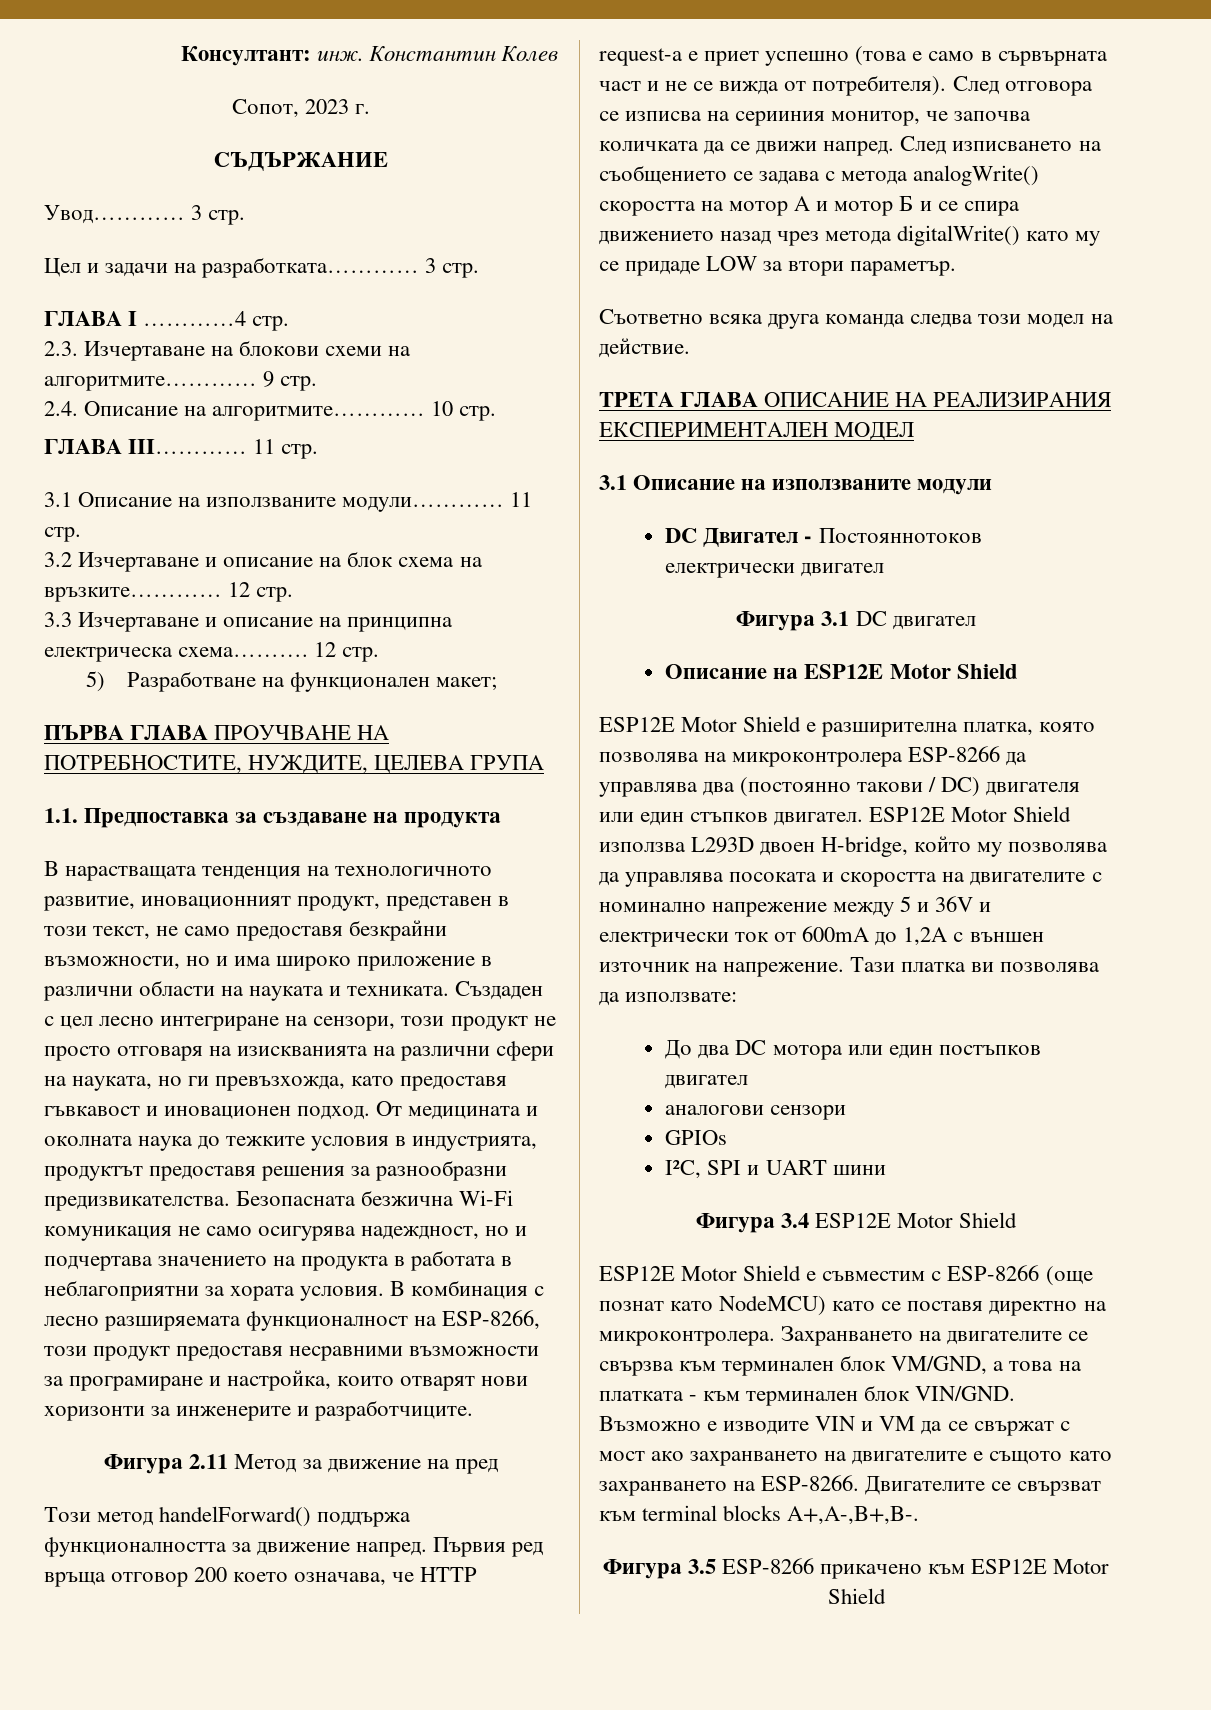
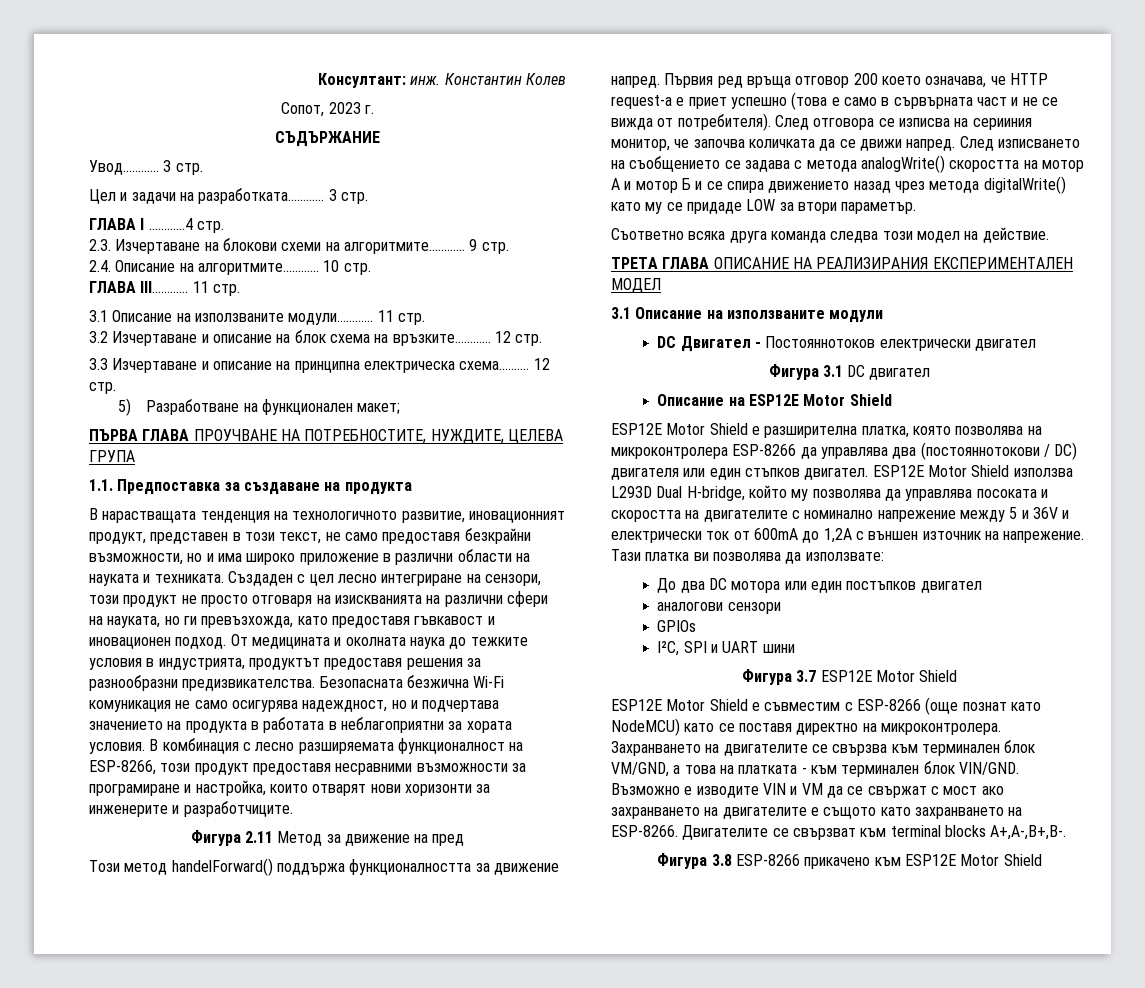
- ESP12E Motor Shield е разширителна платка, която позволява на микроконтролера ESP-8266 да управлява два (постоянно такови / DC) двигателя или един стъпков двигател.
+ ESP12E Motor Shield е разширителна платка, която позволява на микроконтролера ESP-8266 да управлява два (постояннотокови / DC) двигателя или един стъпков двигател.
- ESP12E Motor Shield използва L293D двоен H-bridge, който му позволява да управлява посоката и скоростта на двигателите с номинално напрежение между 5 и 36V и електрически ток от 600mA до 1,2A с външен източник на напрежение.
+ ESP12E Motor Shield използва L293D Dual H-bridge, който му позволява да управлява посоката и скоростта на двигателите с номинално напрежение между 5 и 36V и електрически ток от 600mA до 1,2A с външен източник на напрежение.
- Фигура 3.4 ESP12E Motor Shield
+ Фигура 3.7 ESP12E Motor Shield
- Фигура 3.5 ESP-8266 прикачено към ESP12E Motor Shield
+ Фигура 3.8 ESP-8266 прикачено към ESP12E Motor Shield

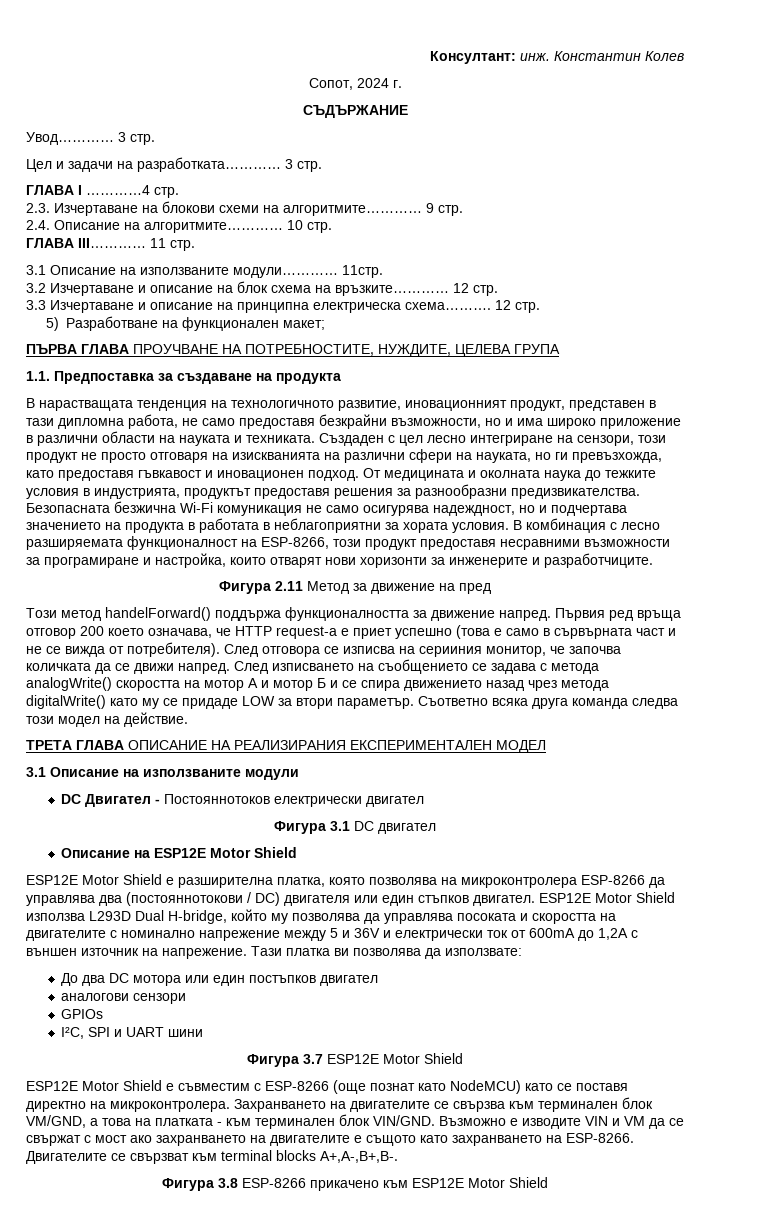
- Сопот, 2023 г.
+ Сопот, 2024 г.
- 3.1 Описание на използваните модули………… 11 стр.
+ 3.1 Описание на използваните модули………… 11стр.
- В нарастващата тенденция на технологичното развитие, иновационният продукт, представен в този текст, не само предоставя безкрайни възможности, но и има широко приложение в различни области на науката и техниката.
+ В нарастващата тенденция на технологичното развитие, иновационният продукт, представен в тази дипломна работа, не само предоставя безкрайни възможности, но и има широко приложение в различни области на науката и техниката.
- След изписването на съобщението се задава с метода analogWrite() скоростта на мотор А и мотор Б и се спира движението назад чрез метода digitalWrite() като му се придаде LOW за втори параметър.
- Съответно всяка друга команда следва този модел на действие.
+ След изписването на съобщението се задава с метода analogWrite() скоростта на мотор А и мотор Б и се спира движението назад чрез метода digitalWrite() като му се придаде LOW за втори параметър. Съответно всяка друга команда следва този модел на действие.

